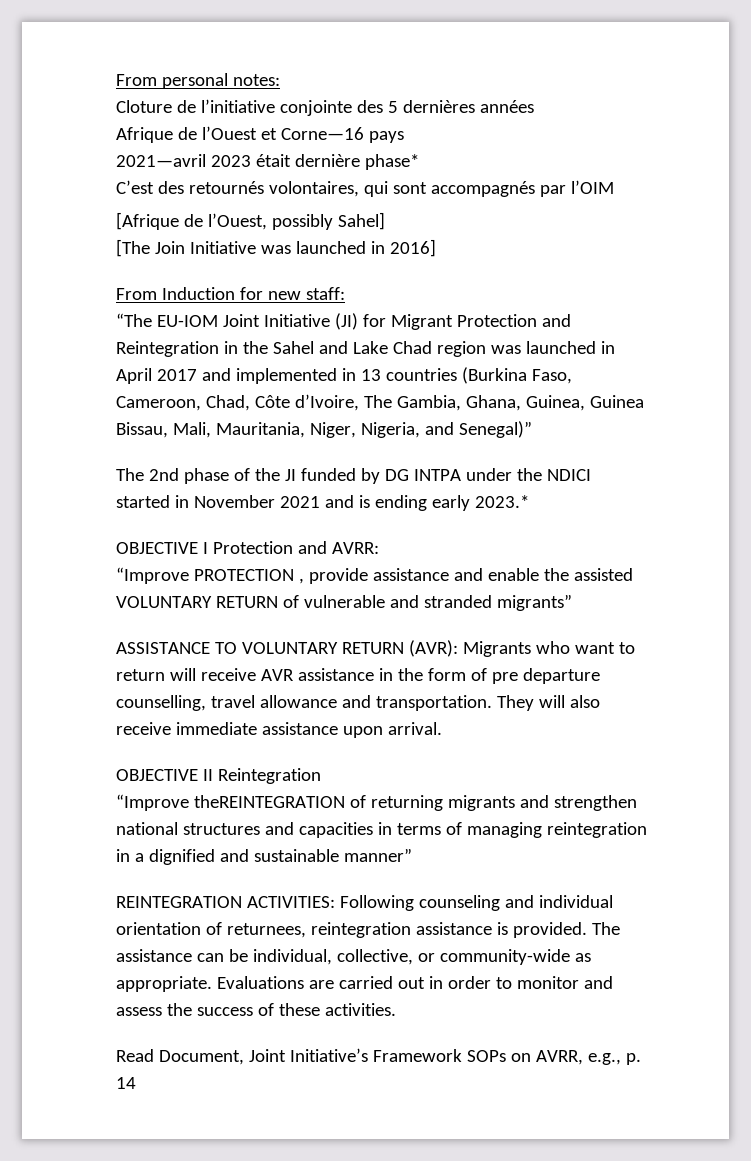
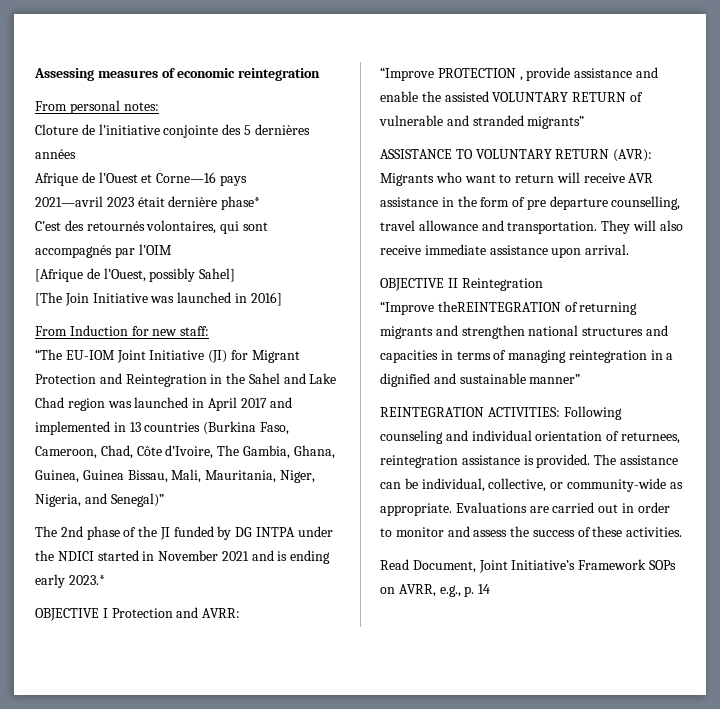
+ Assessing measures of economic reintegration

